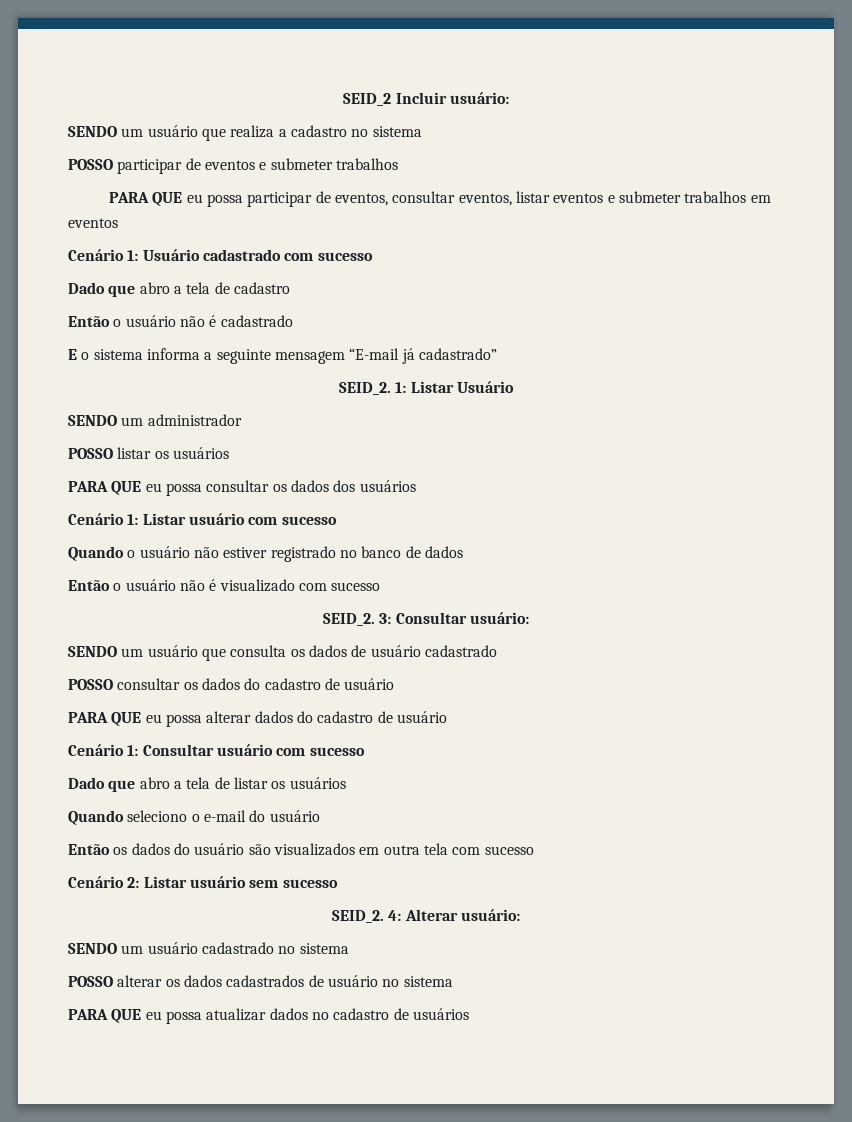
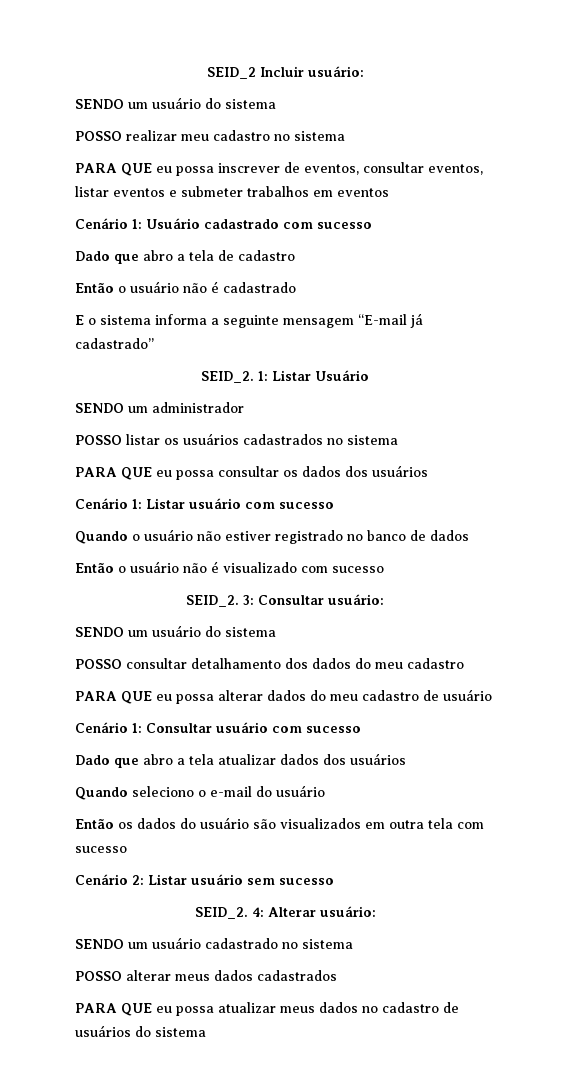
  SEID_2 Incluir usuário:
- SENDO um usuário que realiza a cadastro no sistema
- POSSO participar de eventos e submeter trabalhos
- PARA QUE eu possa participar de eventos, consultar eventos, listar eventos e submeter trabalhos em eventos
+ SENDO um usuário do sistema
+ POSSO realizar meu cadastro no sistema
+ PARA QUE eu possa inscrever de eventos, consultar eventos, listar eventos e submeter trabalhos em eventos
- POSSO listar os usuários
+ POSSO listar os usuários cadastrados no sistema
  3: Consultar usuário:
- SENDO um usuário que consulta os dados de usuário cadastrado
+ SENDO um usuário do sistema
- POSSO consultar os dados do cadastro de usuário
+ POSSO consultar detalhamento dos dados do meu cadastro
- PARA QUE eu possa alterar dados do cadastro de usuário
+ PARA QUE eu possa alterar dados do meu cadastro de usuário
- Dado que abro a tela de listar os usuários
+ Dado que abro a tela atualizar dados dos usuários
- POSSO alterar os dados cadastrados de usuário no sistema
+ POSSO alterar meus dados cadastrados
- PARA QUE eu possa atualizar dados no cadastro de usuários
+ PARA QUE eu possa atualizar meus dados no cadastro de usuários do sistema

